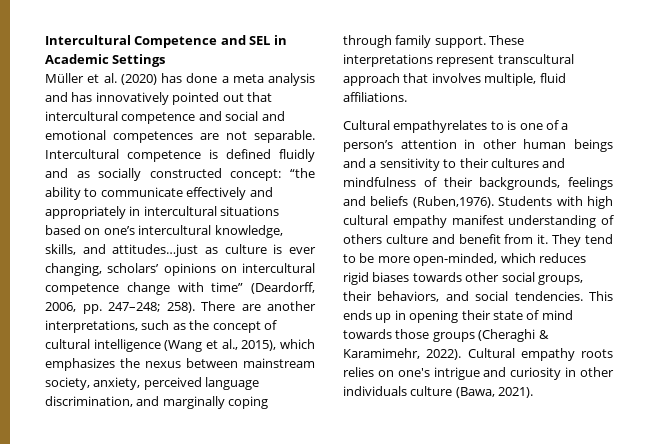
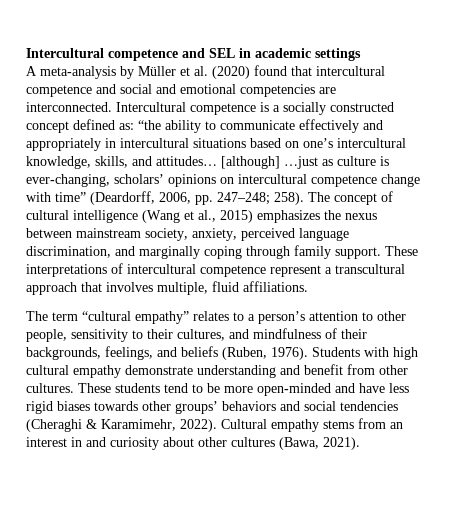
- Intercultural Competence and SEL in Academic Settings
- Müller et al. (2020) has done a meta analysis and has innovatively pointed out that intercultural competence and social and emotional competences are not separable. Intercultural competence is defined fluidly and as socially constructed concept: “the ability to communicate effectively and appropriately in intercultural situations based on one’s intercultural knowledge, skills, and attitudes…just as culture is ever changing, scholars’ opinions on intercultural competence change with time” (Deardorff, 2006, pp. 247–248; 258).
+ Intercultural competence and SEL in academic settings
+ A meta-analysis by Müller et al. (2020) found that intercultural competence and social and emotional competencies are interconnected. Intercultural competence is a socially constructed concept defined as: “the ability to communicate effectively and appropriately in intercultural situations based on one’s intercultural knowledge, skills, and attitudes… [although] …just as culture is ever-changing, scholars’ opinions on intercultural competence change with time” (Deardorff, 2006, pp. 247–248; 258).
- There are another interpretations, such as the concept of cultural intelligence (Wang et al., 2015), which emphasizes the nexus between mainstream society, anxiety, perceived language discrimination, and marginally coping through family support.
+ The concept of cultural intelligence (Wang et al., 2015) emphasizes the nexus between mainstream society, anxiety, perceived language discrimination, and marginally coping through family support.
- These interpretations represent transcultural approach that involves multiple, fluid affiliations.
+ These interpretations of intercultural competence represent a transcultural approach that involves multiple, fluid affiliations.
- Cultural empathyrelates to is one of a person’s attention in other human beings and a sensitivity to their cultures and mindfulness of their backgrounds, feelings and beliefs (Ruben,1976).
+ The term “cultural empathy” relates to a person’s attention to other people, sensitivity to their cultures, and mindfulness of their backgrounds, feelings, and beliefs (Ruben, 1976).
- Students with high cultural empathy manifest understanding of others culture and benefit from it. They tend to be more open-minded, which reduces rigid biases towards other social groups, their behaviors, and social tendencies. This ends up in opening their state of mind towards those groups (Cheraghi & Karamimehr, 2022).
+ Students with high cultural empathy demonstrate understanding and benefit from other cultures. These students tend to be more open-minded and have less rigid biases towards other groups’ behaviors and social tendencies (Cheraghi & Karamimehr, 2022).
- Cultural empathy roots relies on one's intrigue and curiosity in other individuals culture (Bawa, 2021).
+ Cultural empathy stems from an interest in and curiosity about other cultures (Bawa, 2021).

